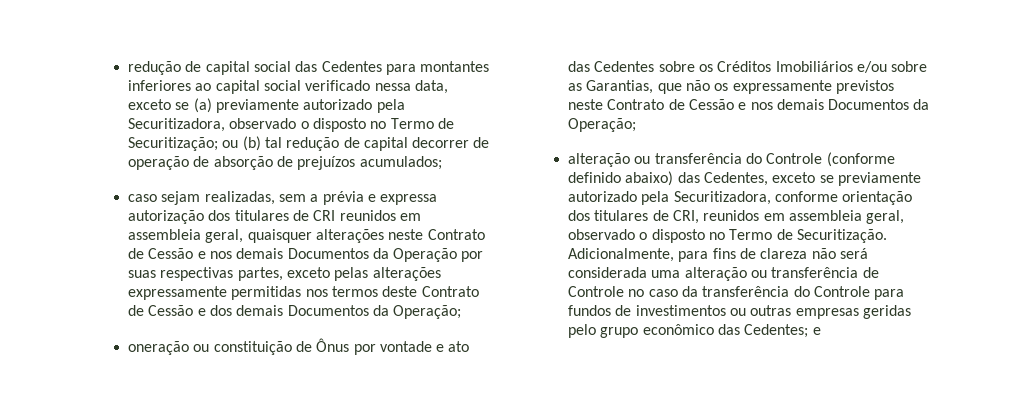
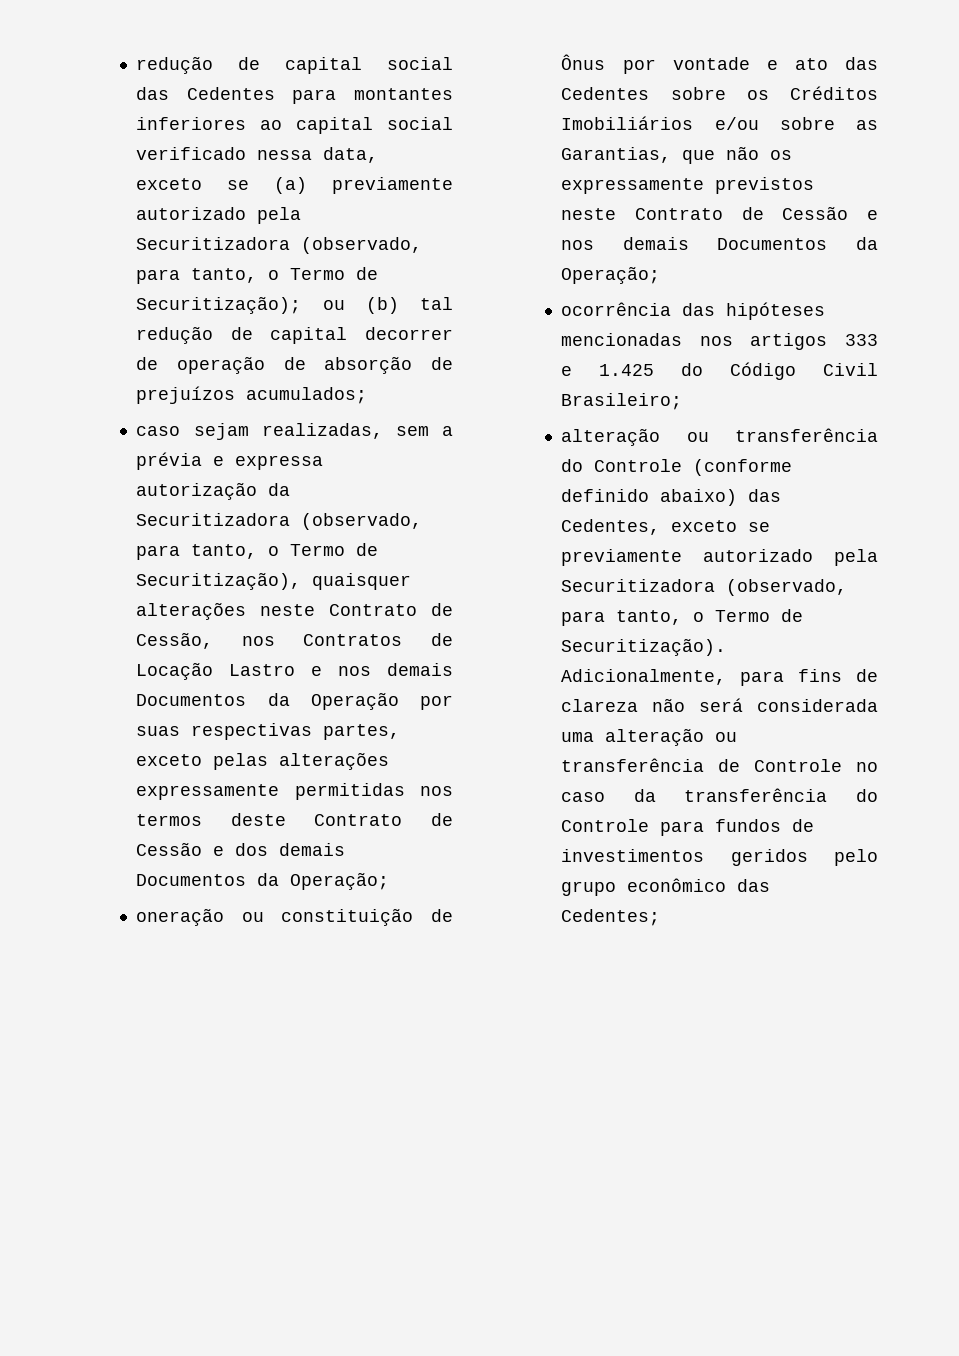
- redução de capital social das Cedentes para montantes inferiores ao capital social verificado nessa data, exceto se (a) previamente autorizado pela Securitizadora, observado o disposto no Termo de Securitização; ou (b) tal redução de capital decorrer de operação de absorção de prejuízos acumulados;
+ redução de capital social das Cedentes para montantes inferiores ao capital social verificado nessa data, exceto se (a) previamente autorizado pela Securitizadora (observado, para tanto, o Termo de Securitização); ou (b) tal redução de capital decorrer de operação de absorção de prejuízos acumulados;
- caso sejam realizadas, sem a prévia e expressa autorização dos titulares de CRI reunidos em assembleia geral, quaisquer alterações neste Contrato de Cessão e nos demais Documentos da Operação por suas respectivas partes, exceto pelas alterações expressamente permitidas nos termos deste Contrato de Cessão e dos demais Documentos da Operação;
+ caso sejam realizadas, sem a prévia e expressa autorização da Securitizadora (observado, para tanto, o Termo de Securitização), quaisquer alterações neste Contrato de Cessão, nos Contratos de Locação Lastro e nos demais Documentos da Operação por suas respectivas partes, exceto pelas alterações expressamente permitidas nos termos deste Contrato de Cessão e dos demais Documentos da Operação;
+ ocorrência das hipóteses mencionadas nos artigos 333 e 1.425 do Código Civil Brasileiro;
- alteração ou transferência do Controle (conforme definido abaixo) das Cedentes, exceto se previamente autorizado pela Securitizadora, conforme orientação dos titulares de CRI, reunidos em assembleia geral, observado o disposto no Termo de Securitização.
+ alteração ou transferência do Controle (conforme definido abaixo) das Cedentes, exceto se previamente autorizado pela Securitizadora (observado, para tanto, o Termo de Securitização).
- Adicionalmente, para fins de clareza não será considerada uma alteração ou transferência de Controle no caso da transferência do Controle para fundos de investimentos ou outras empresas geridas pelo grupo econômico das Cedentes; e
+ Adicionalmente, para fins de clareza não será considerada uma alteração ou transferência de Controle no caso da transferência do Controle para fundos de investimentos geridos pelo grupo econômico das Cedentes;

